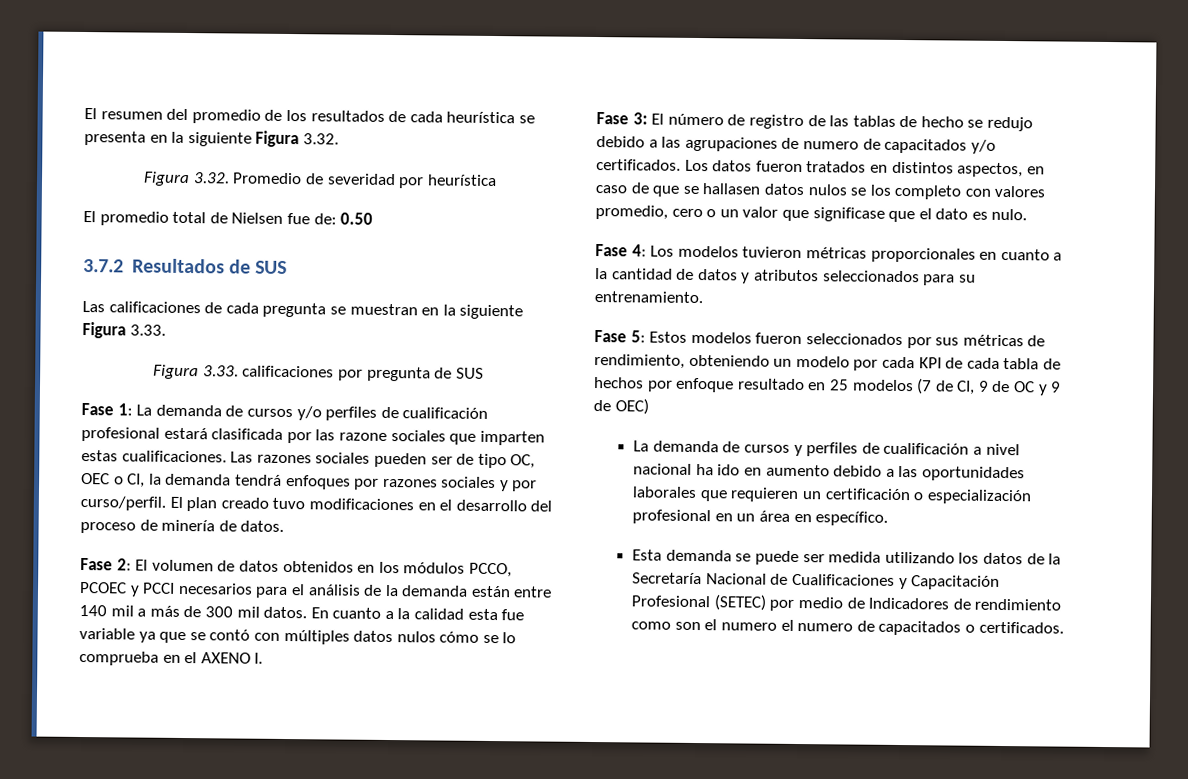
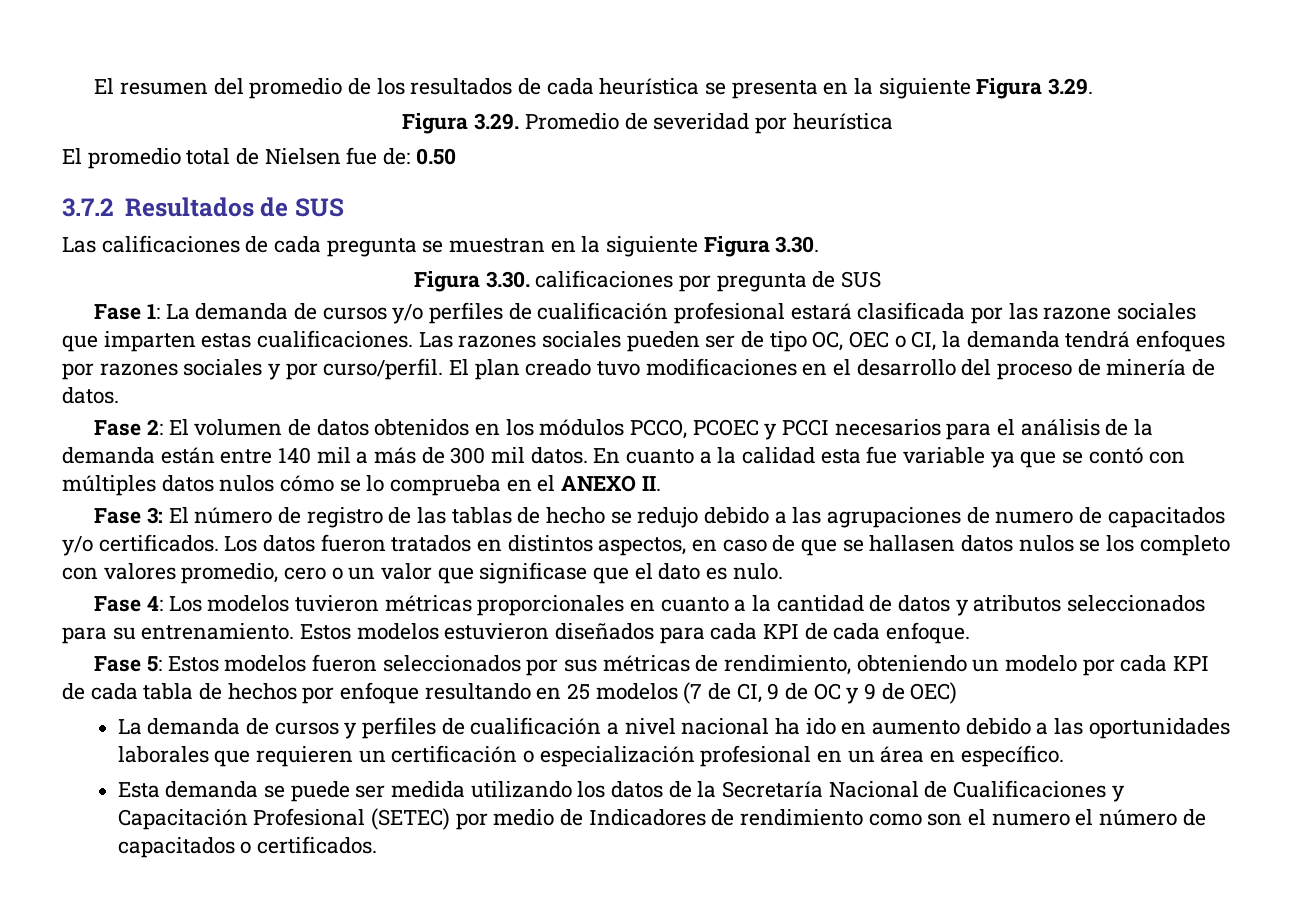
- El resumen del promedio de los resultados de cada heurística se presenta en la siguiente Figura 3.32.
- Figura 3.32. Promedio de severidad por heurística
+ El resumen del promedio de los resultados de cada heurística se presenta en la siguiente Figura 3.29.
+ Figura 3.29. Promedio de severidad por heurística
- Las calificaciones de cada pregunta se muestran en la siguiente Figura 3.33.
- Figura 3.33. calificaciones por pregunta de SUS
+ Las calificaciones de cada pregunta se muestran en la siguiente Figura 3.30.
+ Figura 3.30. calificaciones por pregunta de SUS
- En cuanto a la calidad esta fue variable ya que se contó con múltiples datos nulos cómo se lo comprueba en el AXENO I.
+ En cuanto a la calidad esta fue variable ya que se contó con múltiples datos nulos cómo se lo comprueba en el ANEXO II.
+ Estos modelos estuvieron diseñados para cada KPI de cada enfoque.
- Fase 5: Estos modelos fueron seleccionados por sus métricas de rendimiento, obteniendo un modelo por cada KPI de cada tabla de hechos por enfoque resultado en 25 modelos (7 de CI, 9 de OC y 9 de OEC)
+ Fase 5: Estos modelos fueron seleccionados por sus métricas de rendimiento, obteniendo un modelo por cada KPI de cada tabla de hechos por enfoque resultando en 25 modelos (7 de CI, 9 de OC y 9 de OEC)
- Esta demanda se puede ser medida utilizando los datos de la Secretaría Nacional de Cualificaciones y Capacitación Profesional (SETEC) por medio de Indicadores de rendimiento como son el numero el numero de capacitados o certificados.
+ Esta demanda se puede ser medida utilizando los datos de la Secretaría Nacional de Cualificaciones y Capacitación Profesional (SETEC) por medio de Indicadores de rendimiento como son el numero el número de capacitados o certificados.

